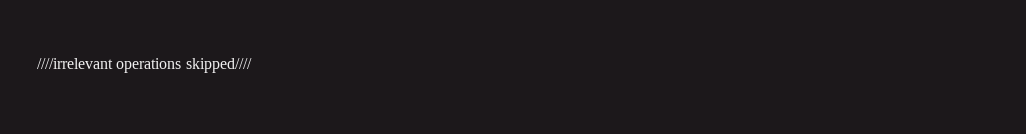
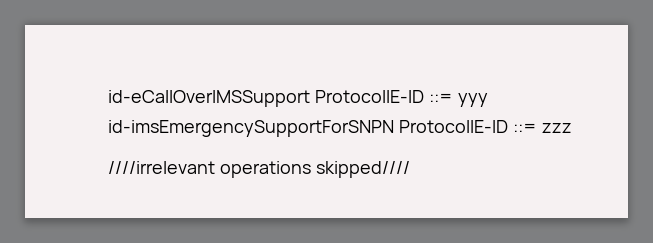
+ id-eCallOverIMSSupport ProtocolIE-ID ::= yyy
+ id-imsEmergencySupportForSNPN ProtocolIE-ID ::= zzz

